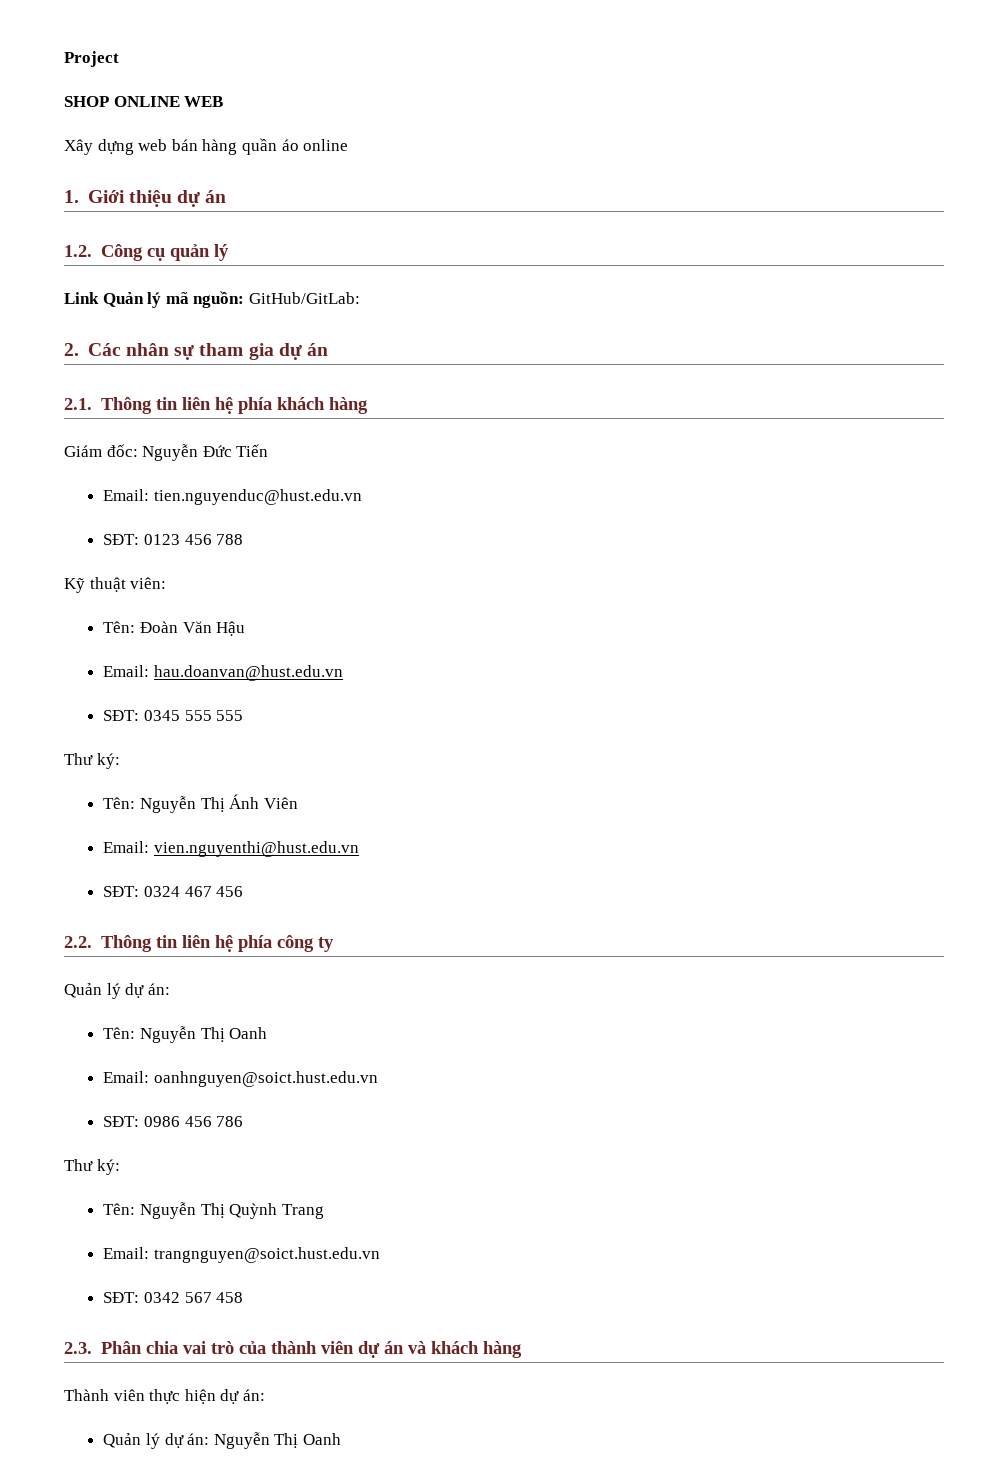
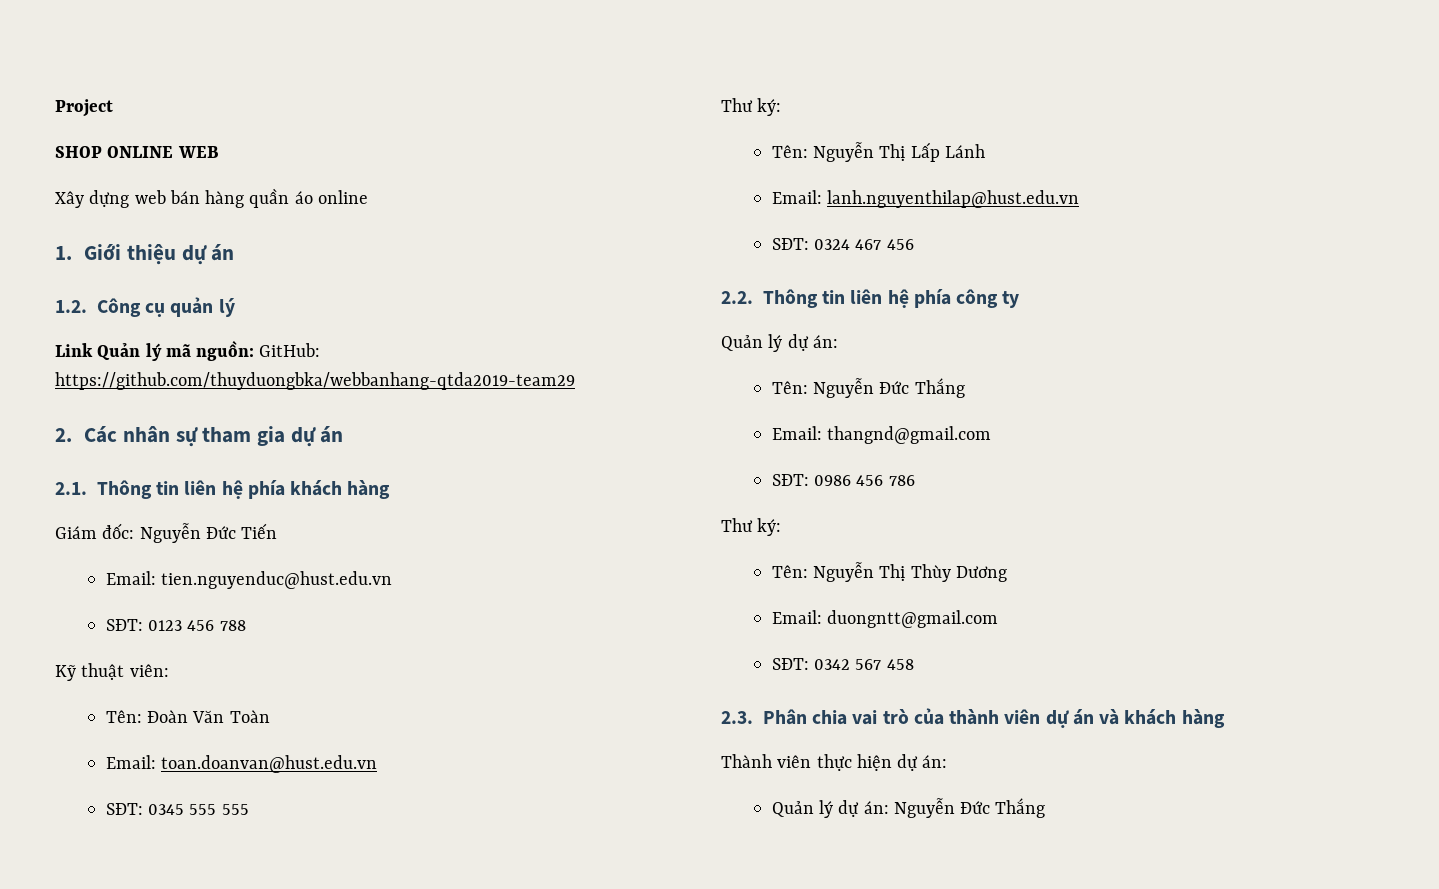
- Link Quản lý mã nguồn: GitHub/GitLab:
+ Link Quản lý mã nguồn: GitHub: https://github.com/thuyduongbka/webbanhang-qtda2019-team29
- Tên: Đoàn Văn Hậu
- Email: hau.doanvan@hust.edu.vn
+ Tên: Đoàn Văn Toàn
+ Email: toan.doanvan@hust.edu.vn
- Tên: Nguyễn Thị Ánh Viên
- Email: vien.nguyenthi@hust.edu.vn
+ Tên: Nguyễn Thị Lấp Lánh
+ Email: lanh.nguyenthilap@hust.edu.vn
- Tên: Nguyễn Thị Oanh
- Email: oanhnguyen@soict.hust.edu.vn
+ Tên: Nguyễn Đức Thắng
+ Email: thangnd@gmail.com
- Tên: Nguyễn Thị Quỳnh Trang
- Email: trangnguyen@soict.hust.edu.vn
+ Tên: Nguyễn Thị Thùy Dương
+ Email: duongntt@gmail.com
- Quản lý dự án: Nguyễn Thị Oanh
+ Quản lý dự án: Nguyễn Đức Thắng

